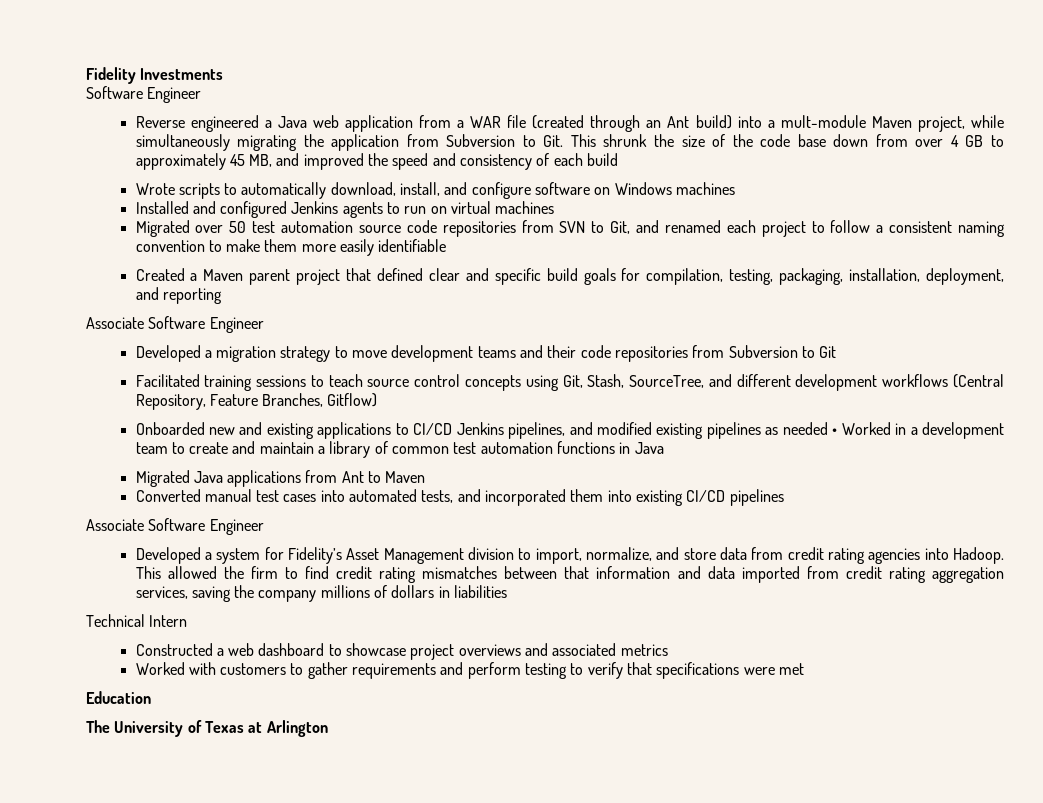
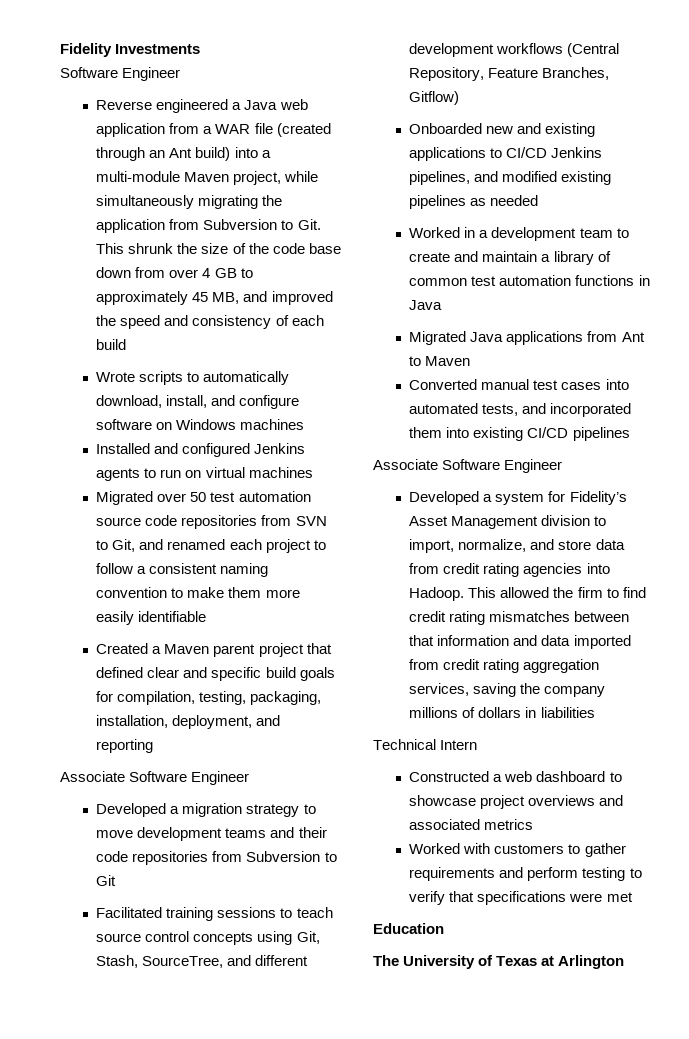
- Reverse engineered a Java web application from a WAR file (created through an Ant build) into a mult-module Maven project, while simultaneously migrating the application from Subversion to Git. This shrunk the size of the code base down from over 4 GB to approximately 45 MB, and improved the speed and consistency of each build
+ Reverse engineered a Java web application from a WAR file (created through an Ant build) into a multi-module Maven project, while simultaneously migrating the application from Subversion to Git. This shrunk the size of the code base down from over 4 GB to approximately 45 MB, and improved the speed and consistency of each build
- Onboarded new and existing applications to CI/CD Jenkins pipelines, and modified existing pipelines as needed • Worked in a development team to create and maintain a library of common test automation functions in Java
+ Onboarded new and existing applications to CI/CD Jenkins pipelines, and modified existing pipelines as needed
+ Worked in a development team to create and maintain a library of common test automation functions in Java

